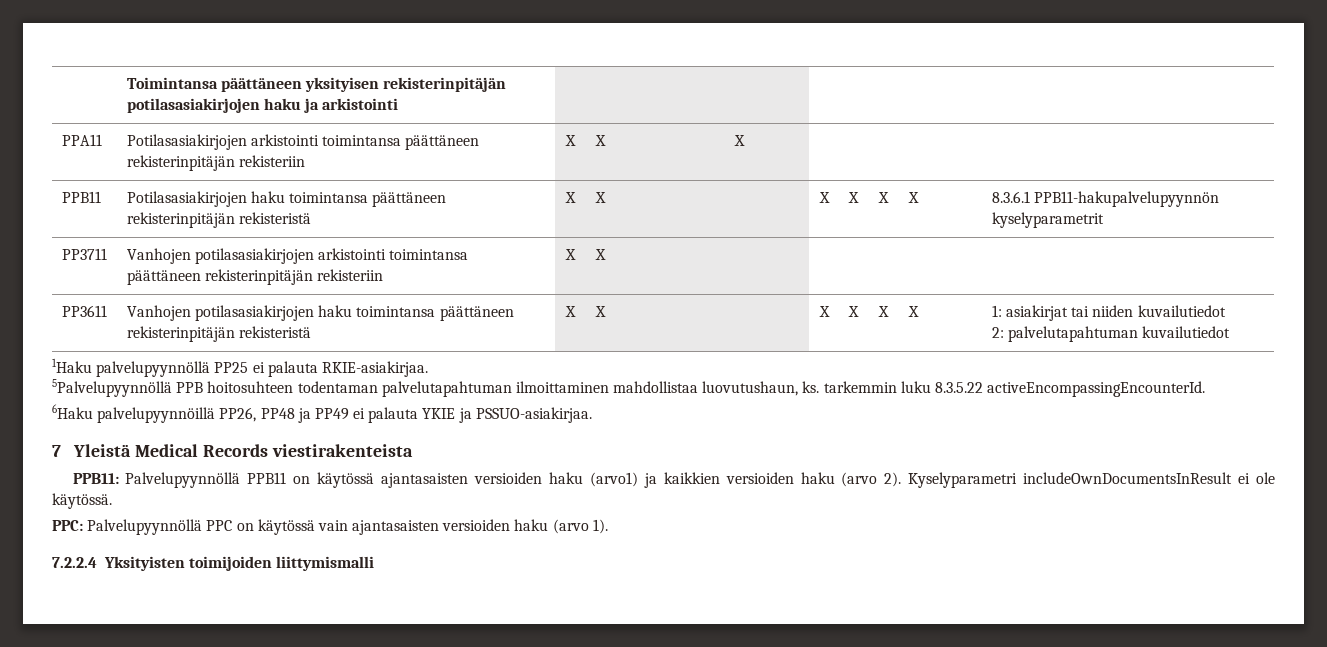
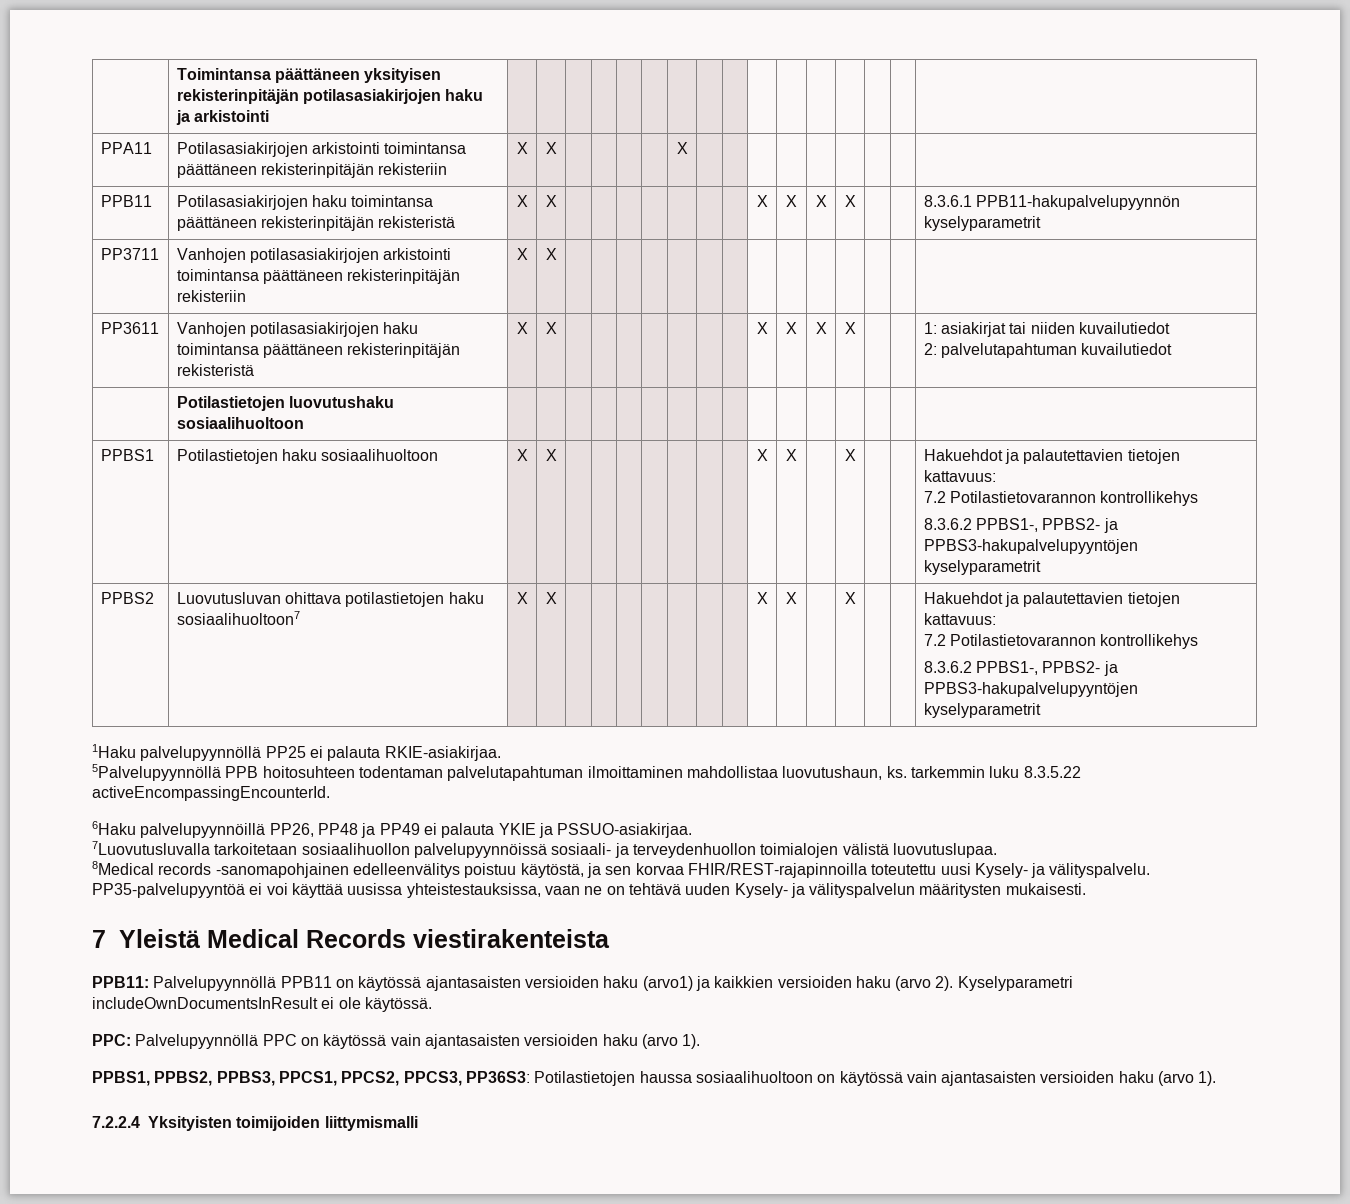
+ | Potilastietojen luovutushaku sosiaalihuoltoon | | | | | | | | | | | | | | | |
+ PPBS1 | Potilastietojen haku sosiaalihuoltoon | X | X | | | | | | | | X | X | | X | | | Hakuehdot ja palautettavien tietojen kattavuus:
+ 7.2 Potilastietovarannon kontrollikehys
+ 8.3.6.2 PPBS1-, PPBS2- ja PPBS3-hakupalvelupyyntöjen kyselyparametrit
+ PPBS2 | Luovutusluvan ohittava potilastietojen haku sosiaalihuoltoon7 | X | X | | | | | | | | X | X | | X | | | Hakuehdot ja palautettavien tietojen kattavuus:
+ 7.2 Potilastietovarannon kontrollikehys
+ 8.3.6.2 PPBS1-, PPBS2- ja PPBS3-hakupalvelupyyntöjen kyselyparametrit
+ 7Luovutusluvalla tarkoitetaan sosiaalihuollon palvelupyynnöissä sosiaali- ja terveydenhuollon toimialojen välistä luovutuslupaa.
+ 8Medical records -sanomapohjainen edelleenvälitys poistuu käytöstä, ja sen korvaa FHIR/REST-rajapinnoilla toteutettu uusi Kysely- ja välityspalvelu. PP35-palvelupyyntöä ei voi käyttää uusissa yhteistestauksissa, vaan ne on tehtävä uuden Kysely- ja välityspalvelun määritysten mukaisesti.
+ PPBS1, PPBS2, PPBS3, PPCS1, PPCS2, PPCS3, PP36S3: Potilastietojen haussa sosiaalihuoltoon on käytössä vain ajantasaisten versioiden haku (arvo 1).

